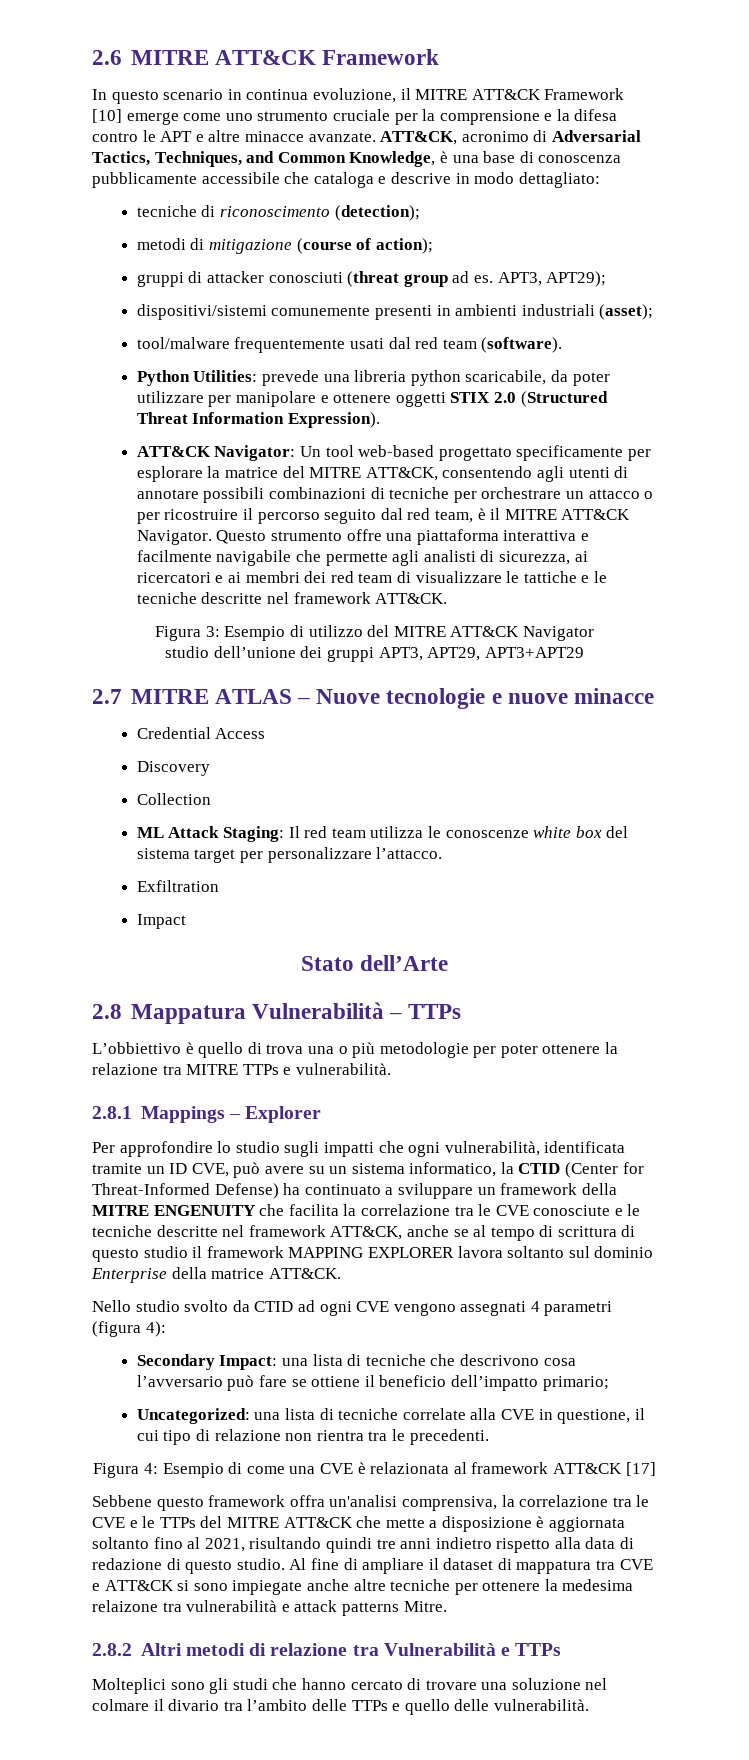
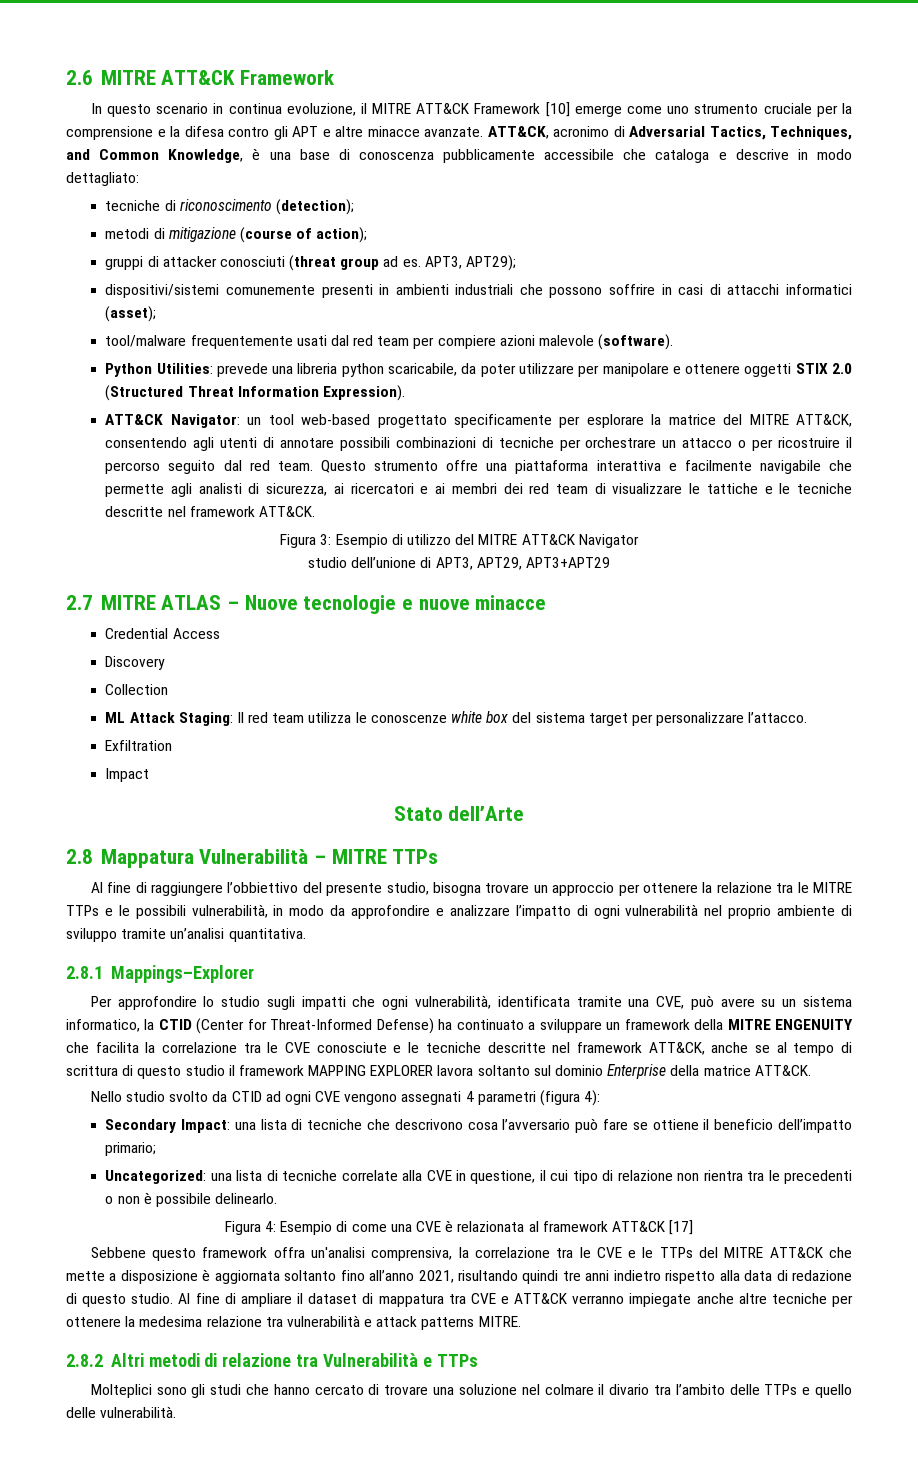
- In questo scenario in continua evoluzione, il MITRE ATT&CK Framework [10] emerge come uno strumento cruciale per la comprensione e la difesa contro le APT e altre minacce avanzate.
+ In questo scenario in continua evoluzione, il MITRE ATT&CK Framework [10] emerge come uno strumento cruciale per la comprensione e la difesa contro gli APT e altre minacce avanzate.
- dispositivi/sistemi comunemente presenti in ambienti industriali (asset);
+ dispositivi/sistemi comunemente presenti in ambienti industriali che possono soffrire in casi di attacchi informatici (asset);
- tool/malware frequentemente usati dal red team (software).
+ tool/malware frequentemente usati dal red team per compiere azioni malevole (software).
- ATT&CK Navigator: Un tool web-based progettato specificamente per esplorare la matrice del MITRE ATT&CK, consentendo agli utenti di annotare possibili combinazioni di tecniche per orchestrare un attacco o per ricostruire il percorso seguito dal red team, è il MITRE ATT&CK Navigator.
+ ATT&CK Navigator: un tool web-based progettato specificamente per esplorare la matrice del MITRE ATT&CK, consentendo agli utenti di annotare possibili combinazioni di tecniche per orchestrare un attacco o per ricostruire il percorso seguito dal red team.
- studio dell’unione dei gruppi APT3, APT29, APT3+APT29
+ studio dell’unione di APT3, APT29, APT3+APT29
- 2.8 Mappatura Vulnerabilità – TTPs
- L’obbiettivo è quello di trova una o più metodologie per poter ottenere la relazione tra MITRE TTPs e vulnerabilità.
- 2.8.1 Mappings – Explorer
+ 2.8 Mappatura Vulnerabilità – MITRE TTPs
+ Al fine di raggiungere l’obbiettivo del presente studio, bisogna trovare un approccio per ottenere la relazione tra le MITRE TTPs e le possibili vulnerabilità, in modo da approfondire e analizzare l’impatto di ogni vulnerabilità nel proprio ambiente di sviluppo tramite un’analisi quantitativa.
+ 2.8.1 Mappings–Explorer
- Per approfondire lo studio sugli impatti che ogni vulnerabilità, identificata tramite un ID CVE, può avere su un sistema informatico, la CTID (Center for Threat-Informed Defense) ha continuato a sviluppare un framework della MITRE ENGENUITY che facilita la correlazione tra le CVE conosciute e le tecniche descritte nel framework ATT&CK, anche se al tempo di scrittura di questo studio il framework MAPPING EXPLORER lavora soltanto sul dominio Enterprise della matrice ATT&CK.
+ Per approfondire lo studio sugli impatti che ogni vulnerabilità, identificata tramite una CVE, può avere su un sistema informatico, la CTID (Center for Threat-Informed Defense) ha continuato a sviluppare un framework della MITRE ENGENUITY che facilita la correlazione tra le CVE conosciute e le tecniche descritte nel framework ATT&CK, anche se al tempo di scrittura di questo studio il framework MAPPING EXPLORER lavora soltanto sul dominio Enterprise della matrice ATT&CK.
- Uncategorized: una lista di tecniche correlate alla CVE in questione, il cui tipo di relazione non rientra tra le precedenti.
+ Uncategorized: una lista di tecniche correlate alla CVE in questione, il cui tipo di relazione non rientra tra le precedenti o non è possibile delinearlo.
- Sebbene questo framework offra un'analisi comprensiva, la correlazione tra le CVE e le TTPs del MITRE ATT&CK che mette a disposizione è aggiornata soltanto fino al 2021, risultando quindi tre anni indietro rispetto alla data di redazione di questo studio.
+ Sebbene questo framework offra un'analisi comprensiva, la correlazione tra le CVE e le TTPs del MITRE ATT&CK che mette a disposizione è aggiornata soltanto fino all’anno 2021, risultando quindi tre anni indietro rispetto alla data di redazione di questo studio.
- Al fine di ampliare il dataset di mappatura tra CVE e ATT&CK si sono impiegate anche altre tecniche per ottenere la medesima relaizone tra vulnerabilità e attack patterns Mitre.
+ Al fine di ampliare il dataset di mappatura tra CVE e ATT&CK verranno impiegate anche altre tecniche per ottenere la medesima relazione tra vulnerabilità e attack patterns MITRE.

